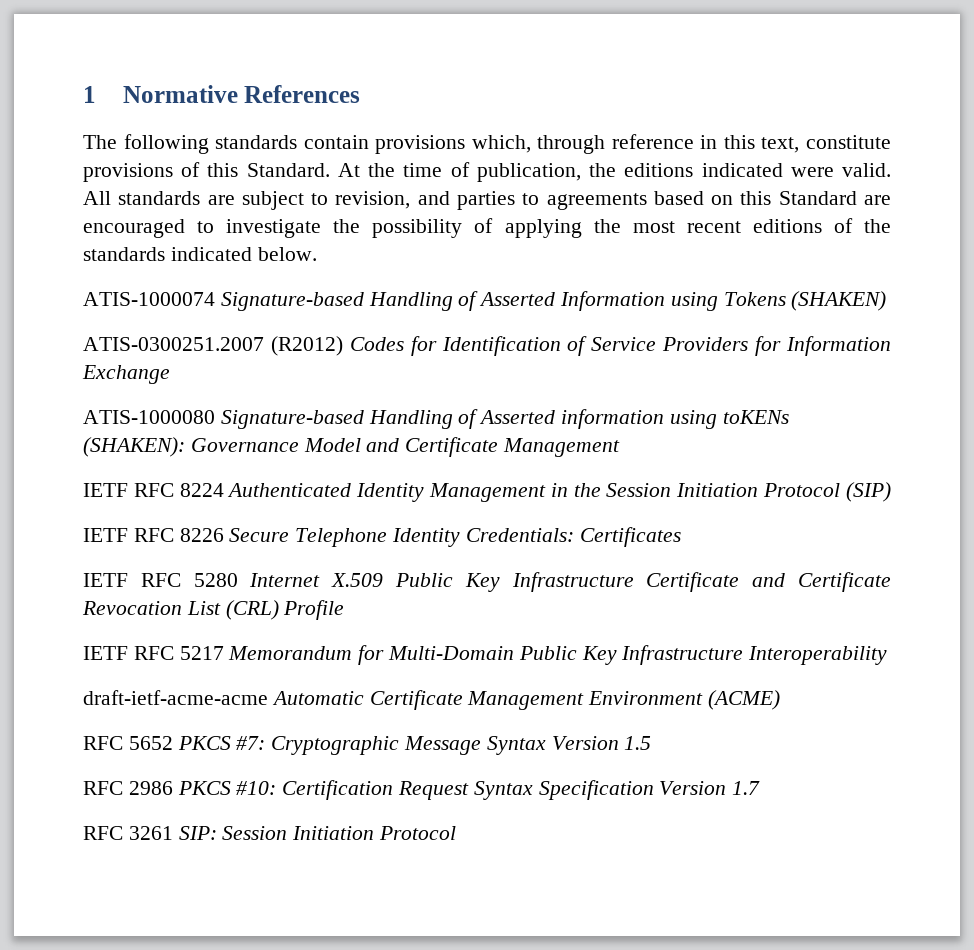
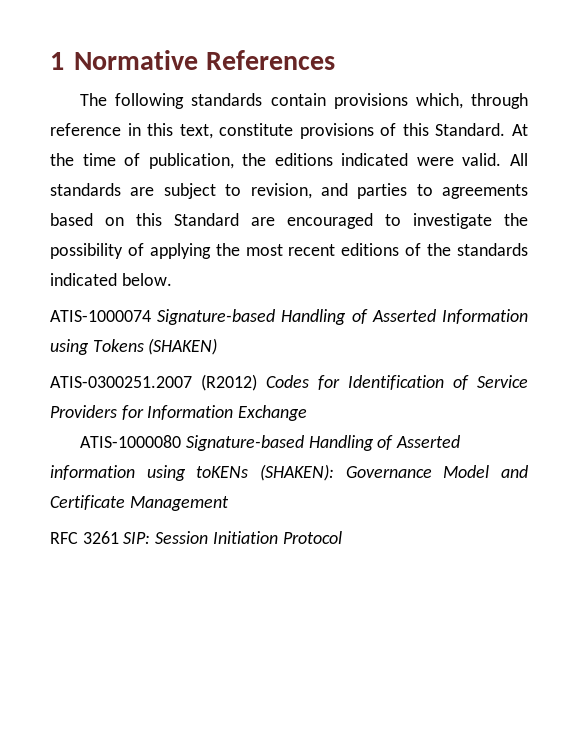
- IETF RFC 8224 Authenticated Identity Management in the Session Initiation Protocol (SIP)
- IETF RFC 8226 Secure Telephone Identity Credentials: Certificates
- IETF RFC 5280 Internet X.509 Public Key Infrastructure Certificate and Certificate Revocation List (CRL) Profile
- IETF RFC 5217 Memorandum for Multi-Domain Public Key Infrastructure Interoperability
- draft-ietf-acme-acme Automatic Certificate Management Environment (ACME)
- RFC 5652 PKCS #7: Cryptographic Message Syntax Version 1.5
- RFC 2986 PKCS #10: Certification Request Syntax Specification Version 1.7

